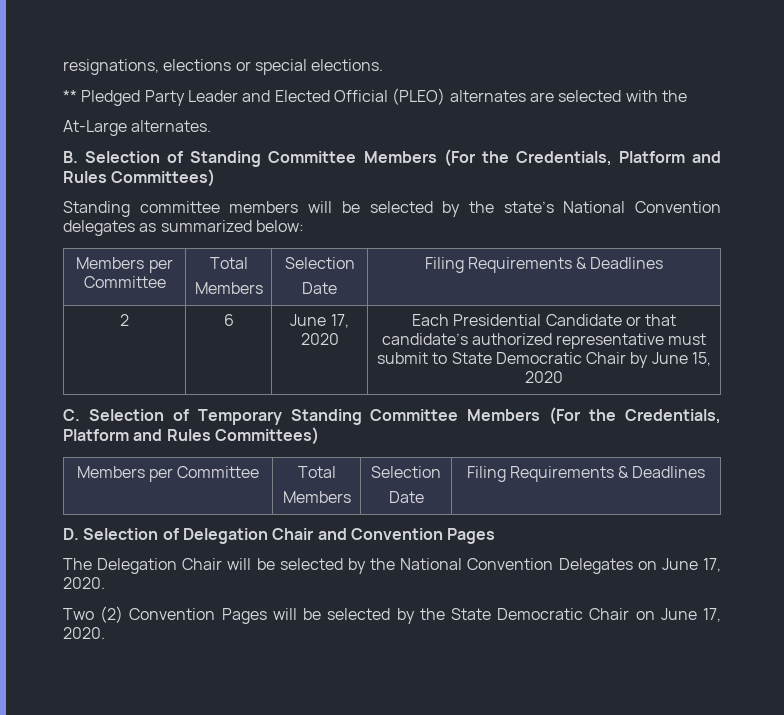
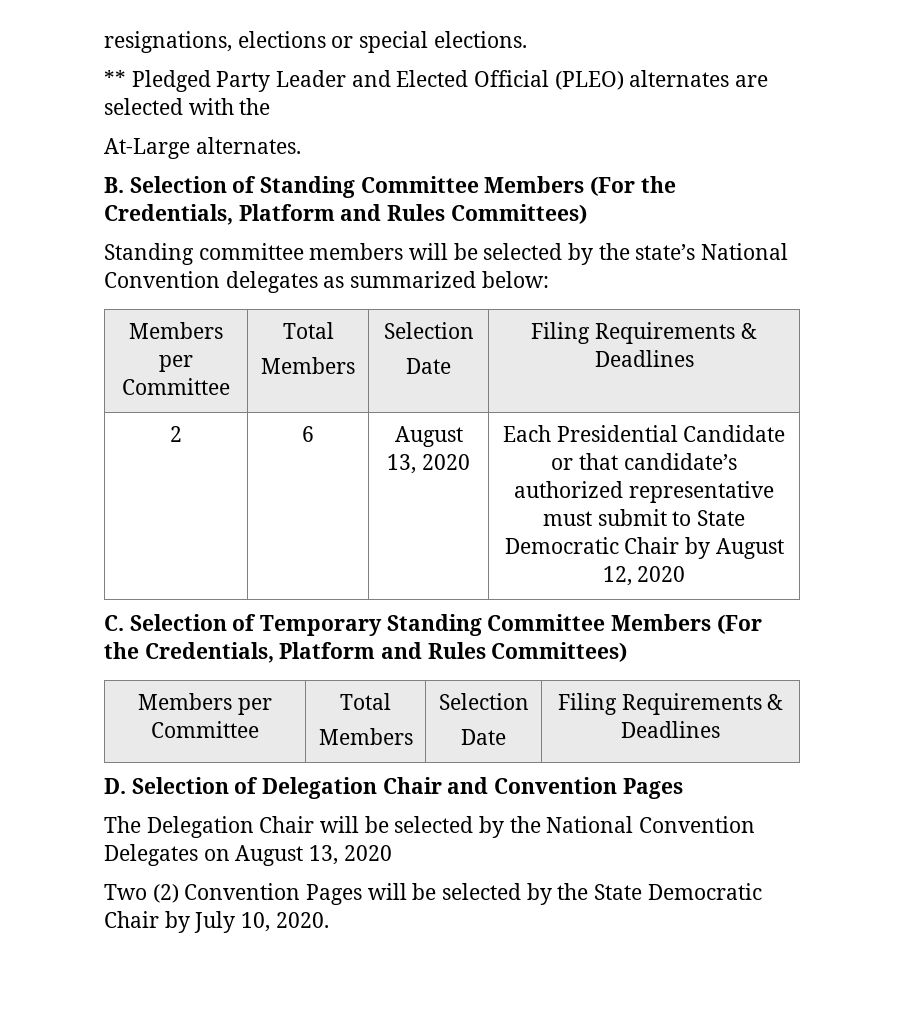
- 2 | 6 | June 17, 2020 | Each Presidential Candidate or that candidate’s authorized representative must submit to State Democratic Chair by June 15, 2020
+ 2 | 6 | August 13, 2020 | Each Presidential Candidate or that candidate’s authorized representative must submit to State Democratic Chair by August 12, 2020
- The Delegation Chair will be selected by the National Convention Delegates on June 17, 2020.
+ The Delegation Chair will be selected by the National Convention Delegates on August 13, 2020
- Two (2) Convention Pages will be selected by the State Democratic Chair on June 17, 2020.
+ Two (2) Convention Pages will be selected by the State Democratic Chair by July 10, 2020.

